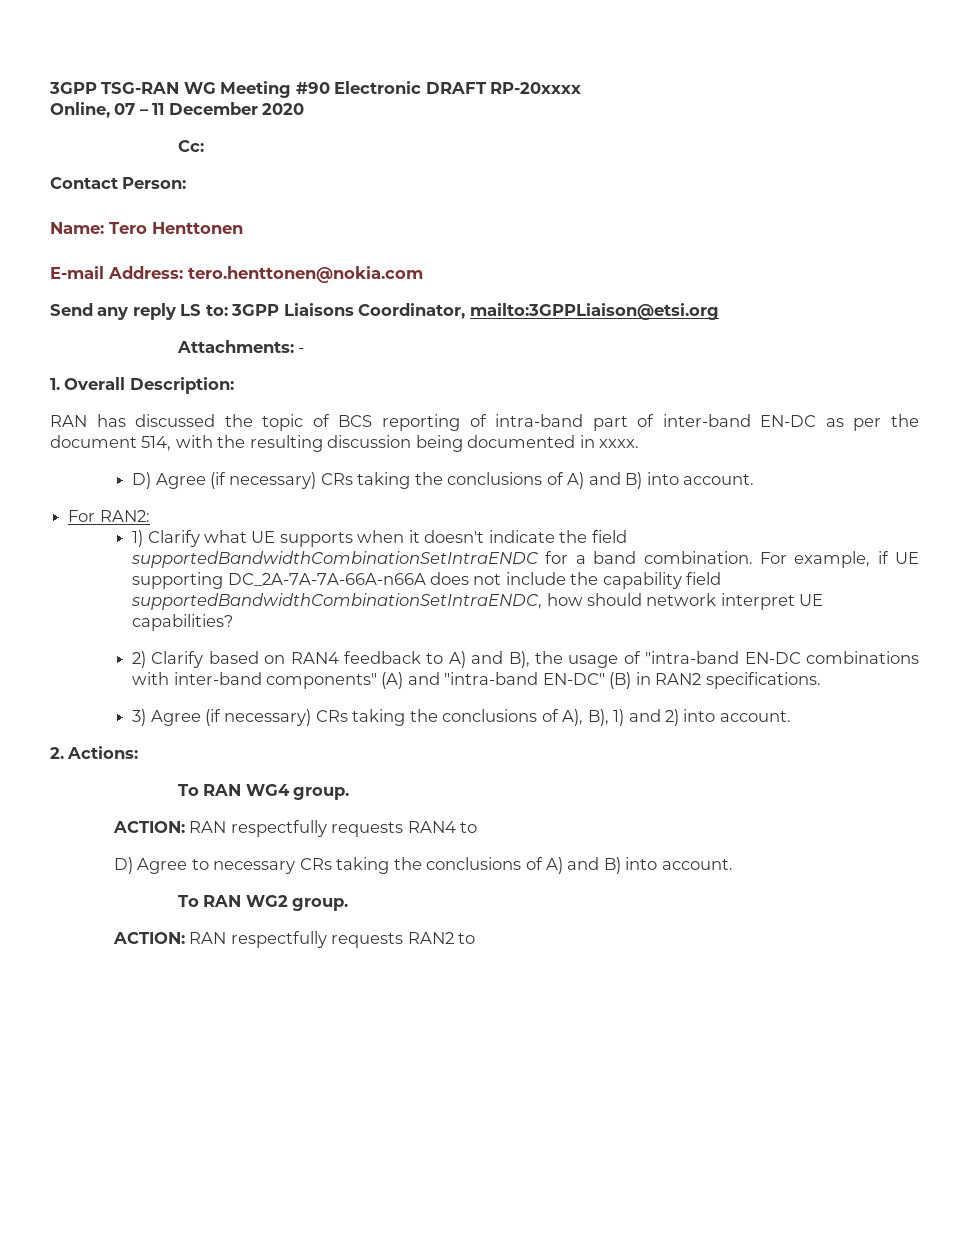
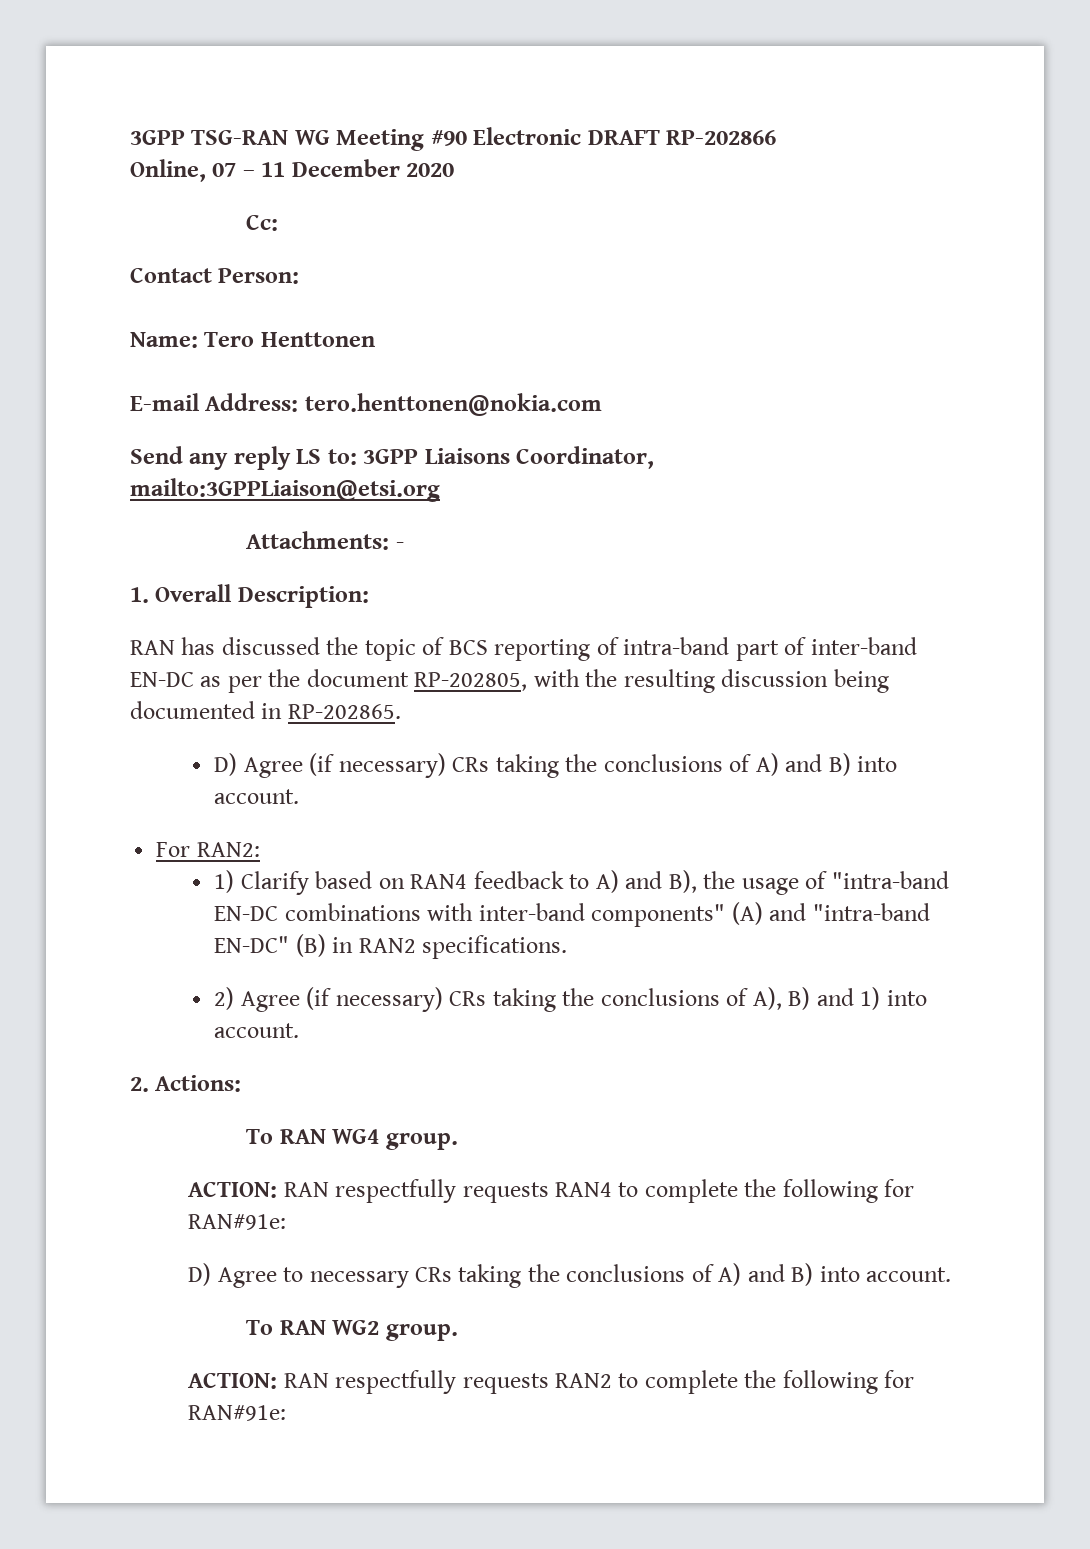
- 3GPP TSG-RAN WG Meeting #90 Electronic DRAFT RP-20xxxx
+ 3GPP TSG-RAN WG Meeting #90 Electronic DRAFT RP-202866
- RAN has discussed the topic of BCS reporting of intra-band part of inter-band EN-DC as per the document 514, with the resulting discussion being documented in xxxx.
+ RAN has discussed the topic of BCS reporting of intra-band part of inter-band EN-DC as per the document RP-202805, with the resulting discussion being documented in RP-202865.
- 1) Clarify what UE supports when it doesn't indicate the field supportedBandwidthCombinationSetIntraENDC for a band combination. For example, if UE supporting DC_2A-7A-7A-66A-n66A does not include the capability field supportedBandwidthCombinationSetIntraENDC, how should network interpret UE capabilities?
- 2) Clarify based on RAN4 feedback to A) and B), the usage of "intra-band EN-DC combinations with inter-band components" (A) and "intra-band EN-DC" (B) in RAN2 specifications.
+ 1) Clarify based on RAN4 feedback to A) and B), the usage of "intra-band EN-DC combinations with inter-band components" (A) and "intra-band EN-DC" (B) in RAN2 specifications.
- 3) Agree (if necessary) CRs taking the conclusions of A), B), 1) and 2) into account.
+ 2) Agree (if necessary) CRs taking the conclusions of A), B) and 1) into account.
- ACTION: RAN respectfully requests RAN4 to
+ ACTION: RAN respectfully requests RAN4 to complete the following for RAN#91e:
- ACTION: RAN respectfully requests RAN2 to
+ ACTION: RAN respectfully requests RAN2 to complete the following for RAN#91e:

